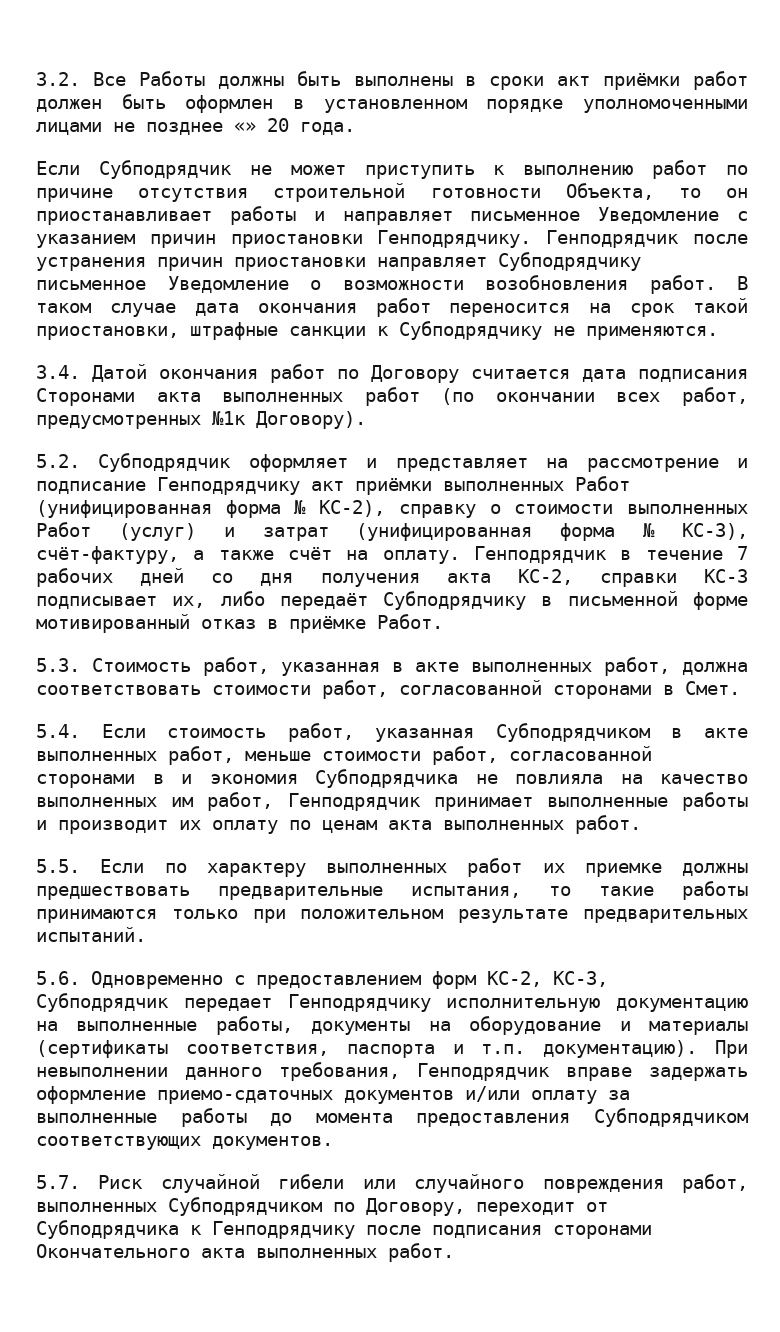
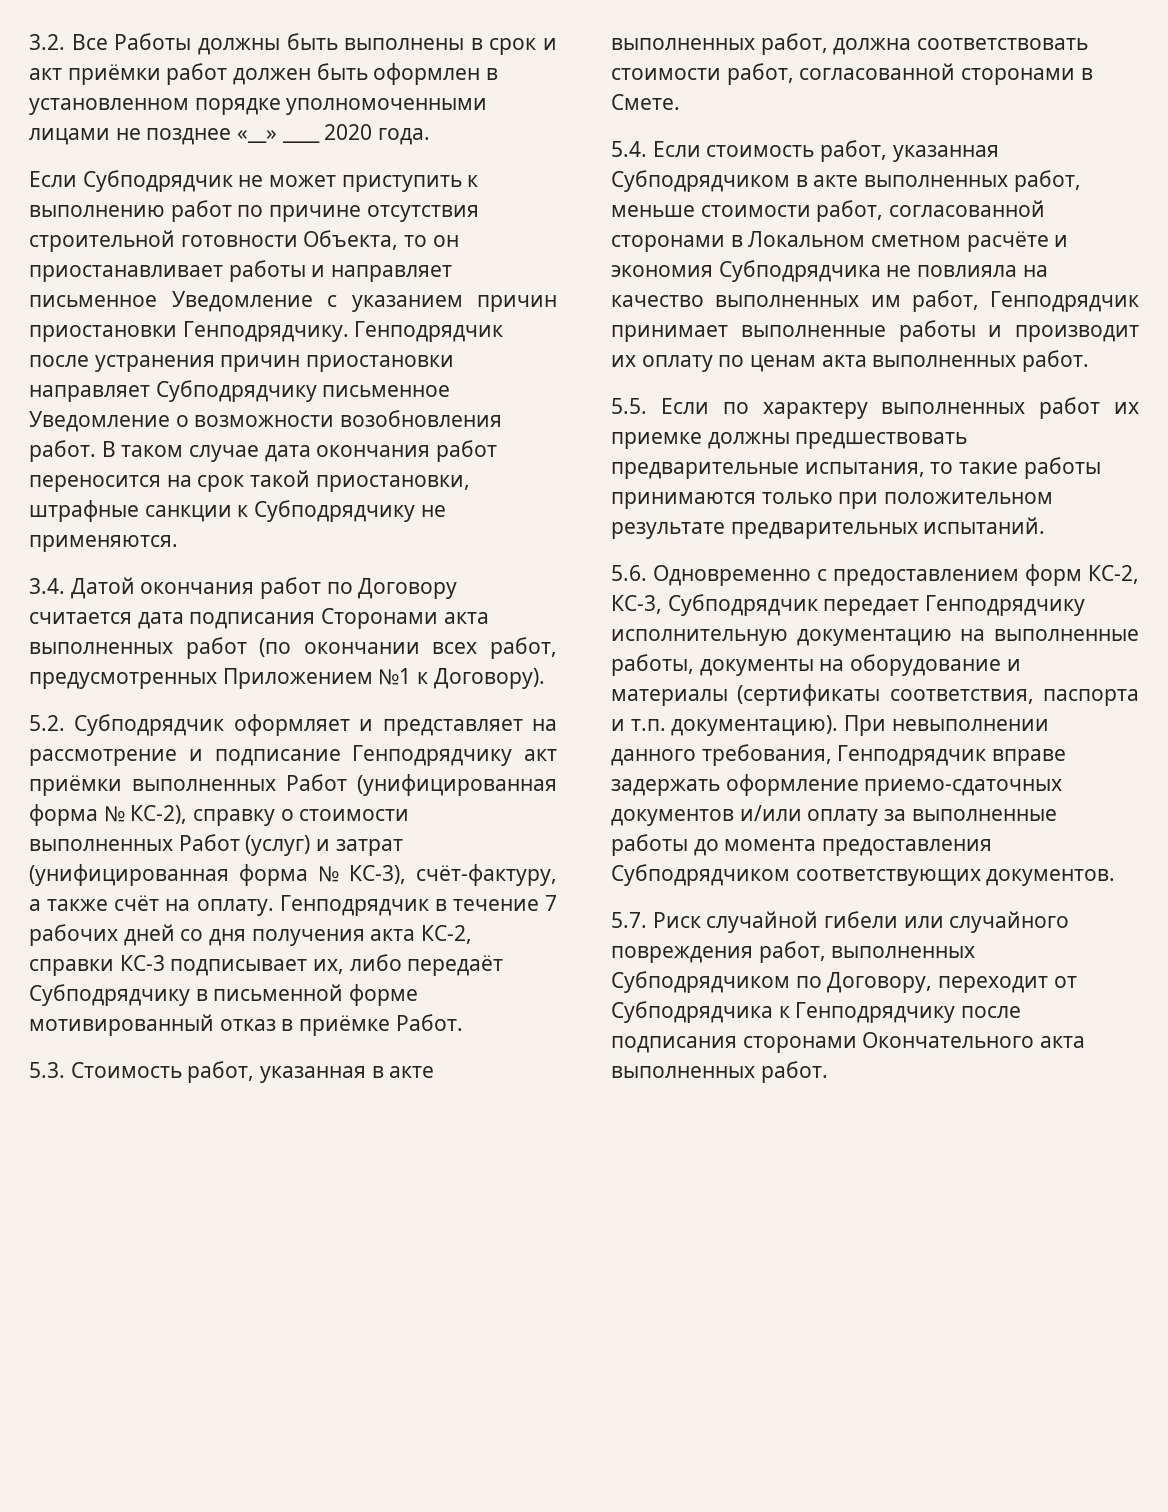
- 3.2. Все Работы должны быть выполнены в сроки акт приёмки работ должен быть оформлен в установленном порядке уполномоченными лицами не позднее «» 20 года.
+ 3.2. Все Работы должны быть выполнены в срок и акт приёмки работ должен быть оформлен в установленном порядке уполномоченными лицами не позднее «__» ____ 2020 года.
- 3.4. Датой окончания работ по Договору считается дата подписания Сторонами акта выполненных работ (по окончании всех работ, предусмотренных №1к Договору).
+ 3.4. Датой окончания работ по Договору считается дата подписания Сторонами акта выполненных работ (по окончании всех работ, предусмотренных Приложением №1 к Договору).
- 5.3. Стоимость работ, указанная в акте выполненных работ, должна соответствовать стоимости работ, согласованной сторонами в Смет.
+ 5.3. Стоимость работ, указанная в акте выполненных работ, должна соответствовать стоимости работ, согласованной сторонами в Смете.
- 5.4. Если стоимость работ, указанная Субподрядчиком в акте выполненных работ, меньше стоимости работ, согласованной сторонами в и экономия Субподрядчика не повлияла на качество выполненных им работ, Генподрядчик принимает выполненные работы и производит их оплату по ценам акта выполненных работ.
+ 5.4. Если стоимость работ, указанная Субподрядчиком в акте выполненных работ, меньше стоимости работ, согласованной сторонами в Локальном сметном расчёте и экономия Субподрядчика не повлияла на качество выполненных им работ, Генподрядчик принимает выполненные работы и производит их оплату по ценам акта выполненных работ.

